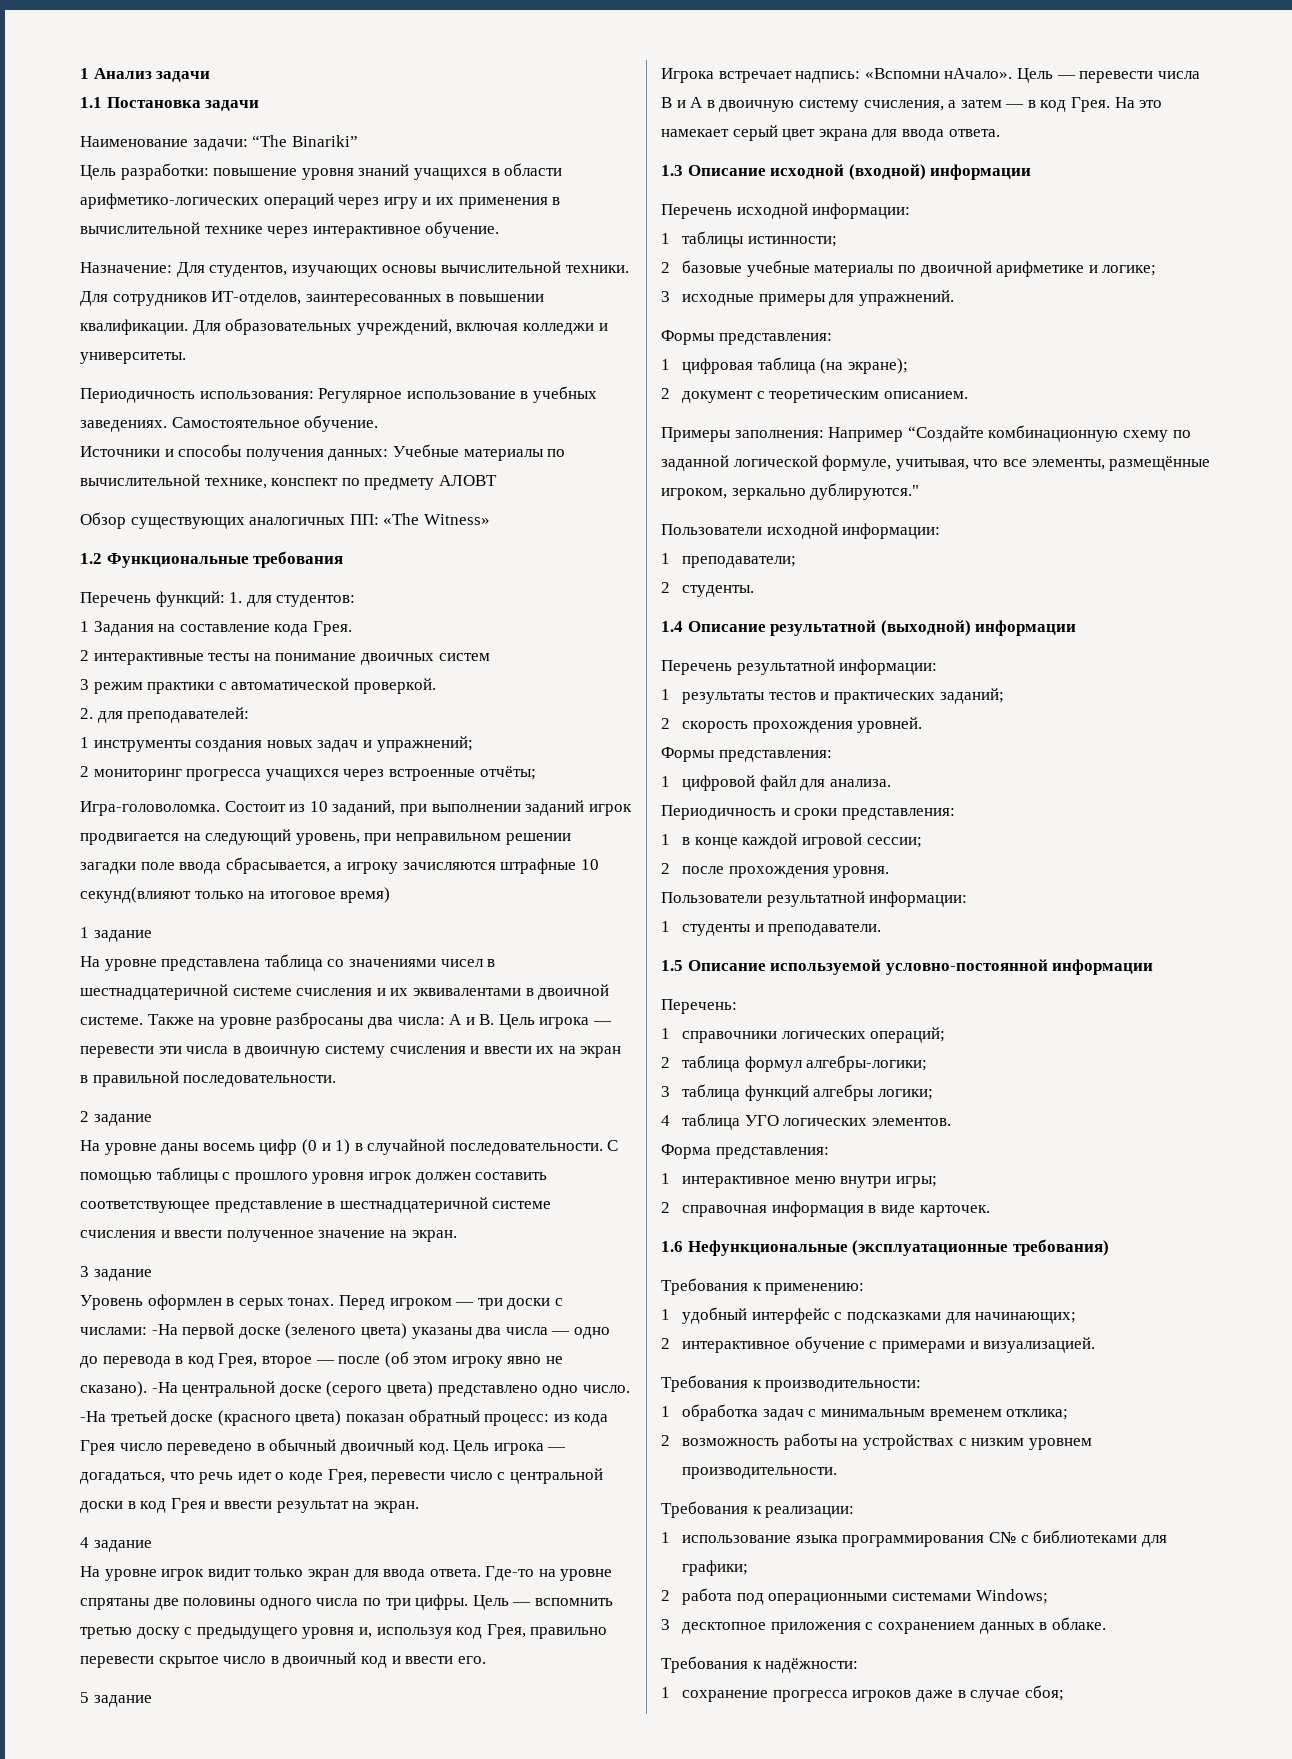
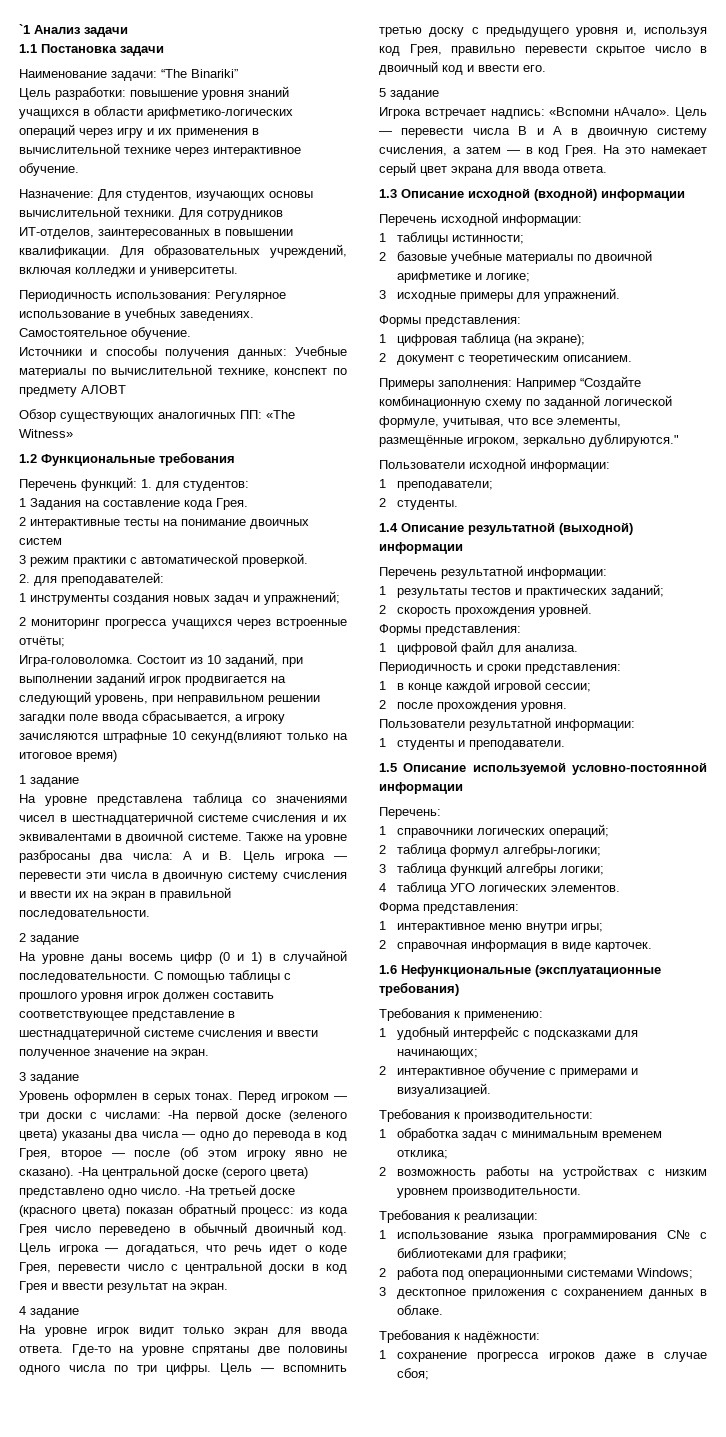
- 1 Анализ задачи
+ `1 Анализ задачи

